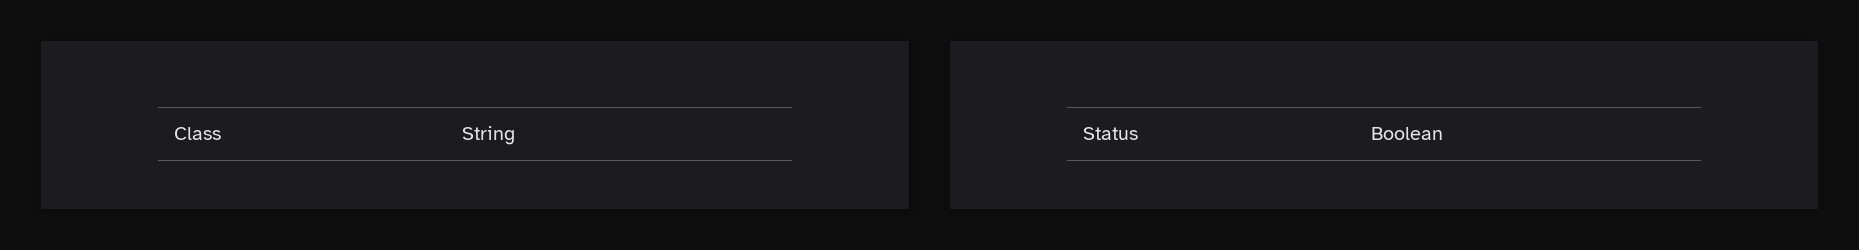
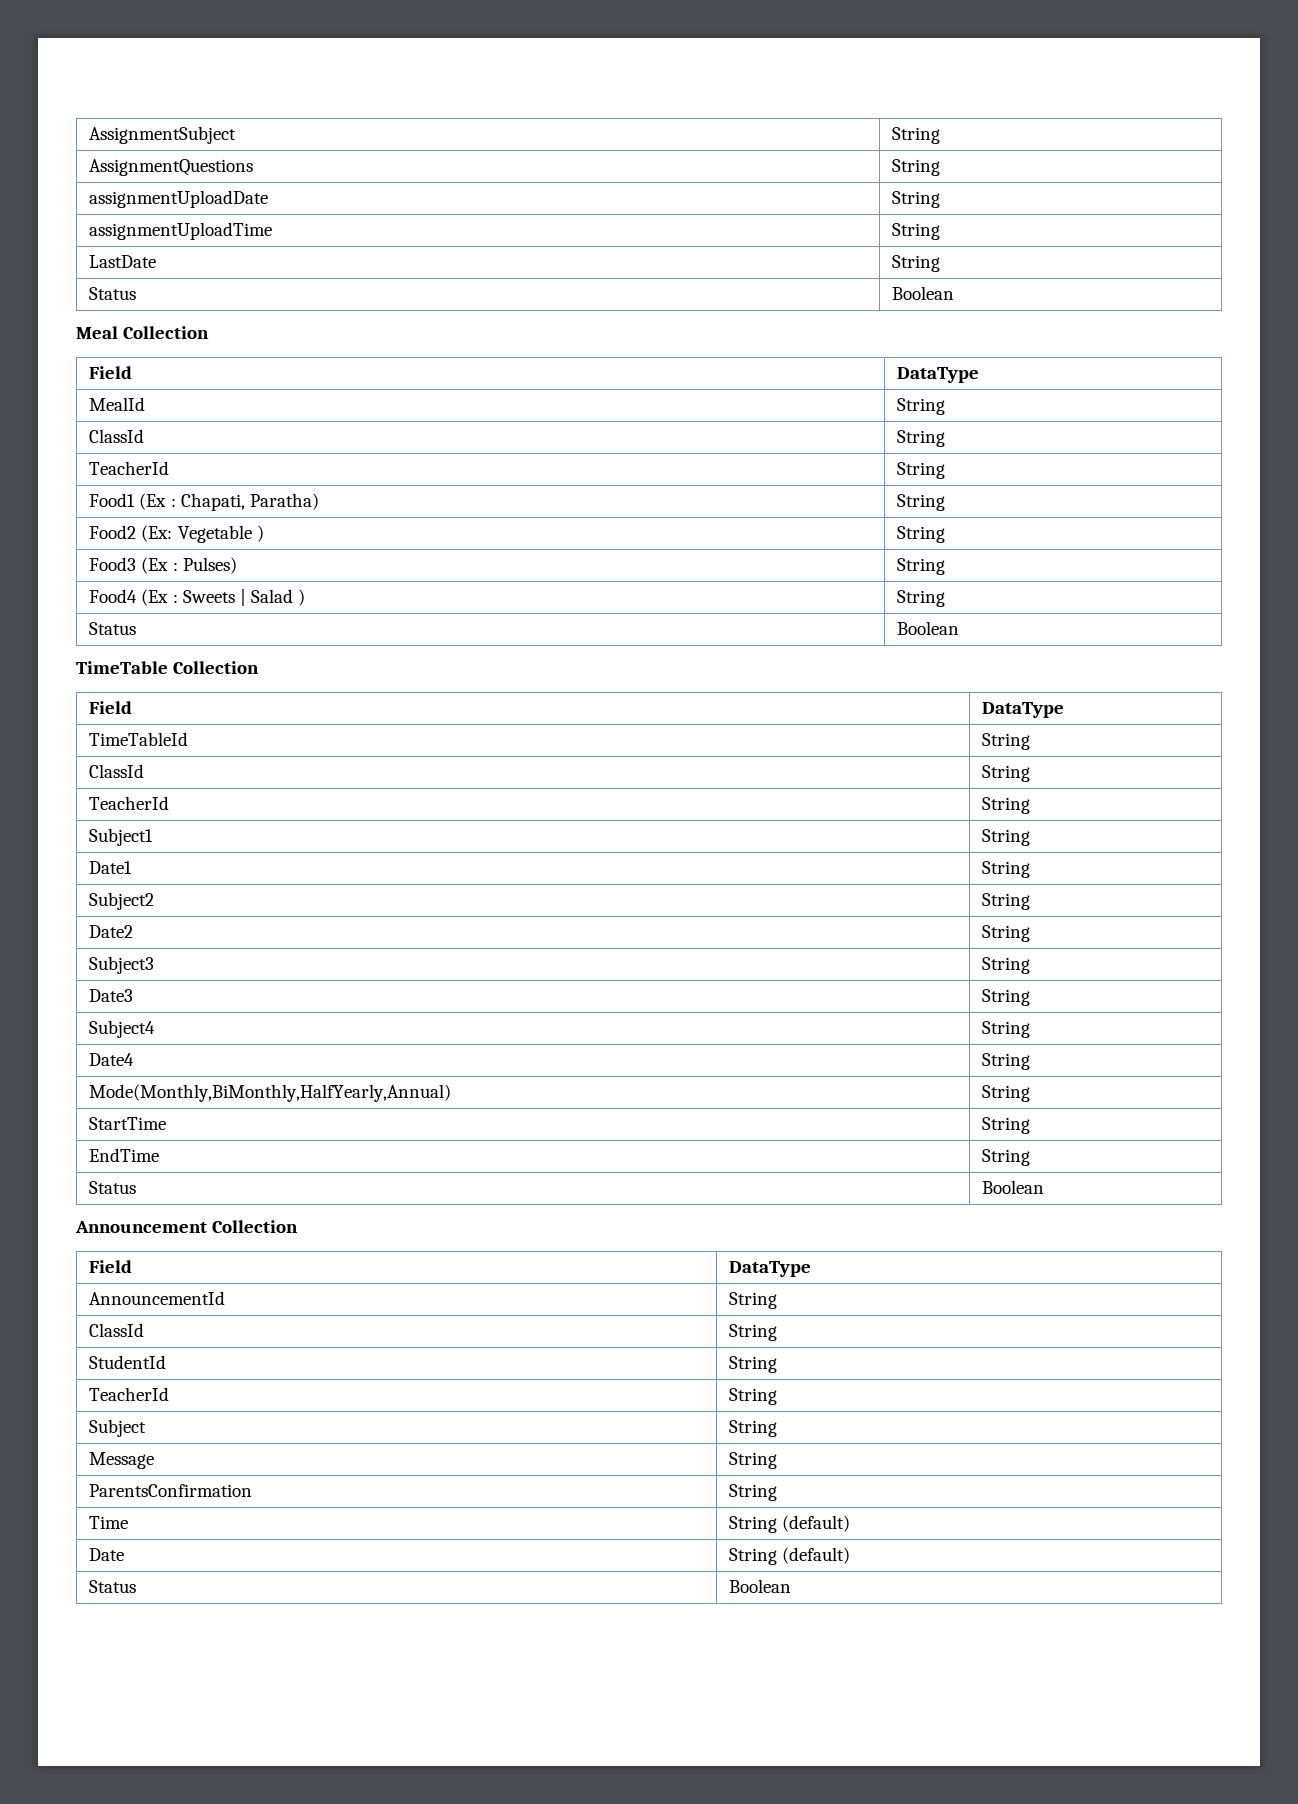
- Class | String
+ AssignmentSubject | String
+ AssignmentQuestions | String
+ assignmentUploadDate | String
+ assignmentUploadTime | String
+ LastDate | String
+ Status | Boolean
+ Meal Collection
+ Field | DataType
+ MealId | String
+ ClassId | String
+ TeacherId | String
+ Food1 (Ex : Chapati, Paratha) | String
+ Food2 (Ex: Vegetable ) | String
+ Food3 (Ex : Pulses) | String
+ Food4 (Ex : Sweets | Salad ) | String
+ Status | Boolean
+ TimeTable Collection
+ Field | DataType
+ TimeTableId | String
+ ClassId | String
+ TeacherId | String
+ Subject1 | String
+ Date1 | String
+ Subject2 | String
+ Date2 | String
+ Subject3 | String
+ Date3 | String
+ Subject4 | String
+ Date4 | String
+ Mode(Monthly,BiMonthly,HalfYearly,Annual) | String
+ StartTime | String
+ EndTime | String
+ Status | Boolean
+ Announcement Collection
+ Field | DataType
+ AnnouncementId | String
+ ClassId | String
+ StudentId | String
+ TeacherId | String
+ Subject | String
+ Message | String
+ ParentsConfirmation | String
+ Time | String (default)
+ Date | String (default)

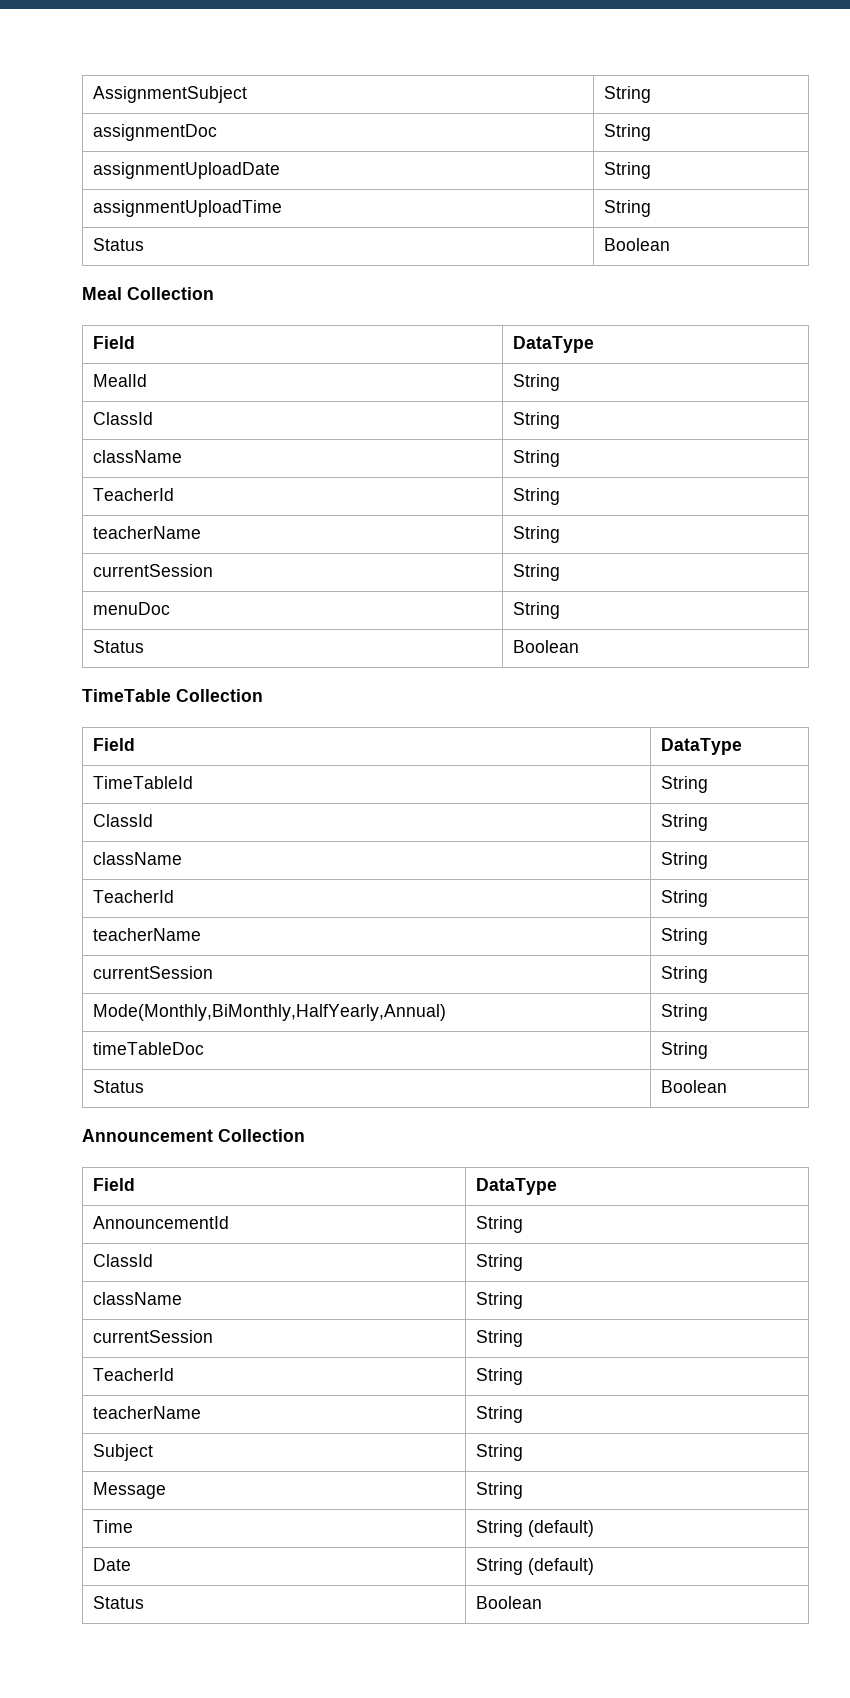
- AssignmentQuestions | String
+ assignmentDoc | String
- LastDate | String
  MealId | String
  ClassId | String
+ className | String
  TeacherId | String
- Food1 (Ex : Chapati, Paratha) | String
- Food2 (Ex: Vegetable ) | String
- Food3 (Ex : Pulses) | String
- Food4 (Ex : Sweets | Salad ) | String
+ teacherName | String
+ currentSession | String
+ menuDoc | String
  TimeTableId | String
  ClassId | String
+ className | String
  TeacherId | String
- Subject1 | String
- Date1 | String
- Subject2 | String
- Date2 | String
- Subject3 | String
- Date3 | String
- Subject4 | String
- Date4 | String
+ teacherName | String
+ currentSession | String
- StartTime | String
- EndTime | String
+ timeTableDoc | String
  AnnouncementId | String
  ClassId | String
- StudentId | String
+ className | String
+ currentSession | String
  TeacherId | String
+ teacherName | String
- ParentsConfirmation | String

